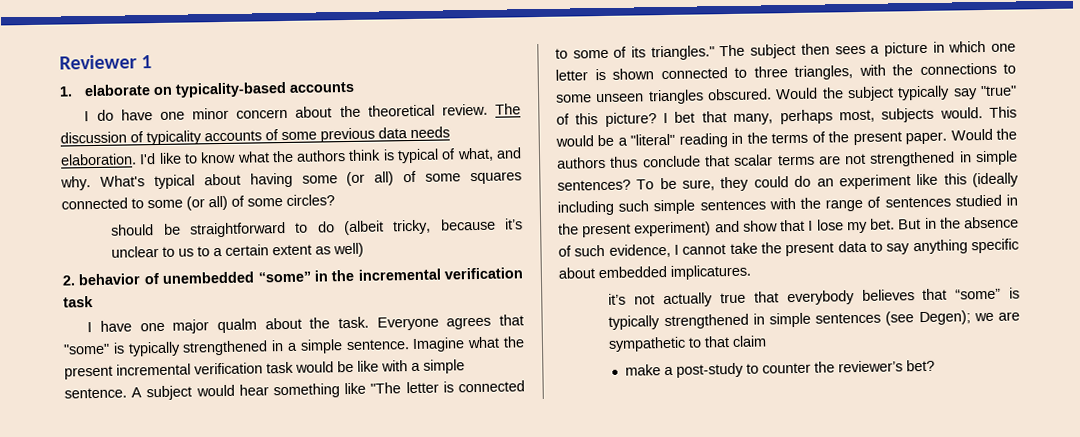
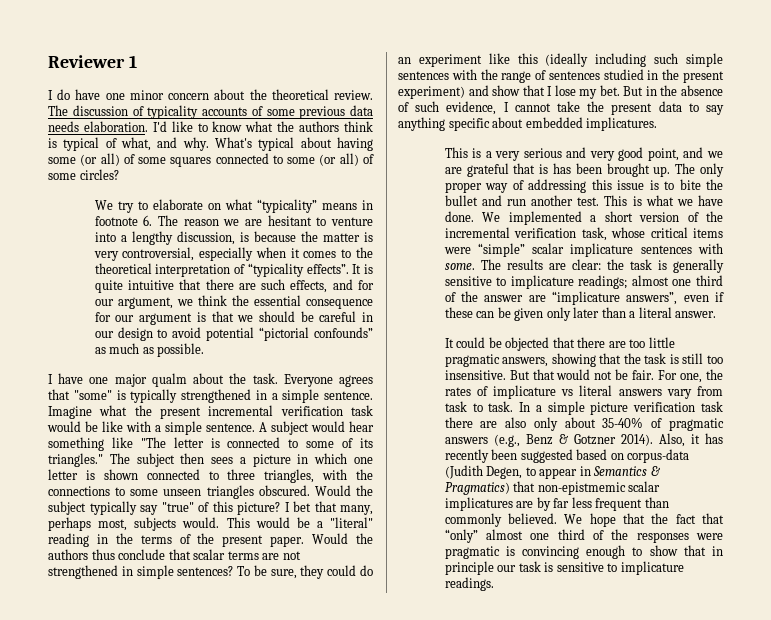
- 1. elaborate on typicality-based accounts
- should be straightforward to do (albeit tricky, because it’s unclear to us to a certain extent as well)
- 2. behavior of unembedded “some” in the incremental verification task
+ We try to elaborate on what “typicality” means in footnote 6. The reason we are hesitant to venture into a lengthy discussion, is because the matter is very controversial, especially when it comes to the theoretical interpretation of “typicality effects”. It is quite intuitive that there are such effects, and for our argument, we think the essential consequence for our argument is that we should be careful in our design to avoid potential “pictorial confounds” as much as possible.
- it’s not actually true that everybody believes that “some” is typically strengthened in simple sentences (see Degen); we are sympathetic to that claim
- make a post-study to counter the reviewer’s bet?
+ This is a very serious and very good point, and we are grateful that is has been brought up. The only proper way of addressing this issue is to bite the bullet and run another test. This is what we have done. We implemented a short version of the incremental verification task, whose critical items were “simple” scalar implicature sentences with some. The results are clear: the task is generally sensitive to implicature readings; almost one third of the answer are “implicature answers”, even if these can be given only later than a literal answer.
+ It could be objected that there are too little pragmatic answers, showing that the task is still too insensitive. But that would not be fair. For one, the rates of implicature vs literal answers vary from task to task. In a simple picture verification task there are also only about 35-40% of pragmatic answers (e.g., Benz & Gotzner 2014). Also, it has recently been suggested based on corpus-data (Judith Degen, to appear in Semantics & Pragmatics) that non-epistmemic scalar implicatures are by far less frequent than commonly believed. We hope that the fact that “only” almost one third of the responses were pragmatic is convincing enough to show that in principle our task is sensitive to implicature readings.

